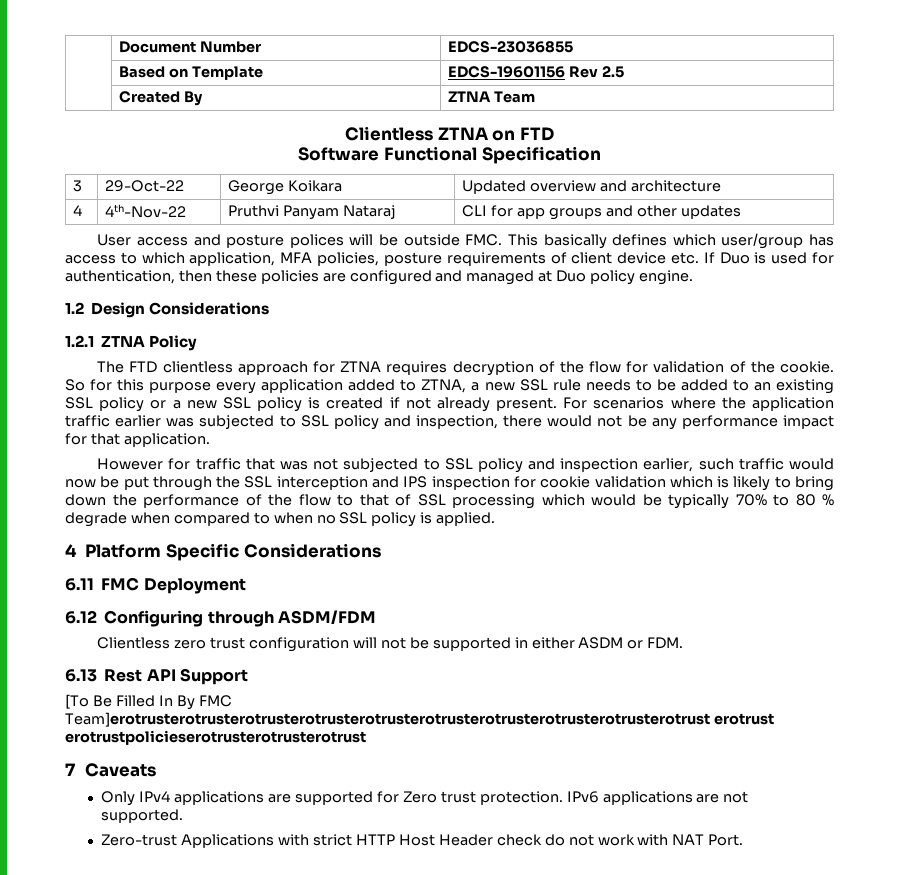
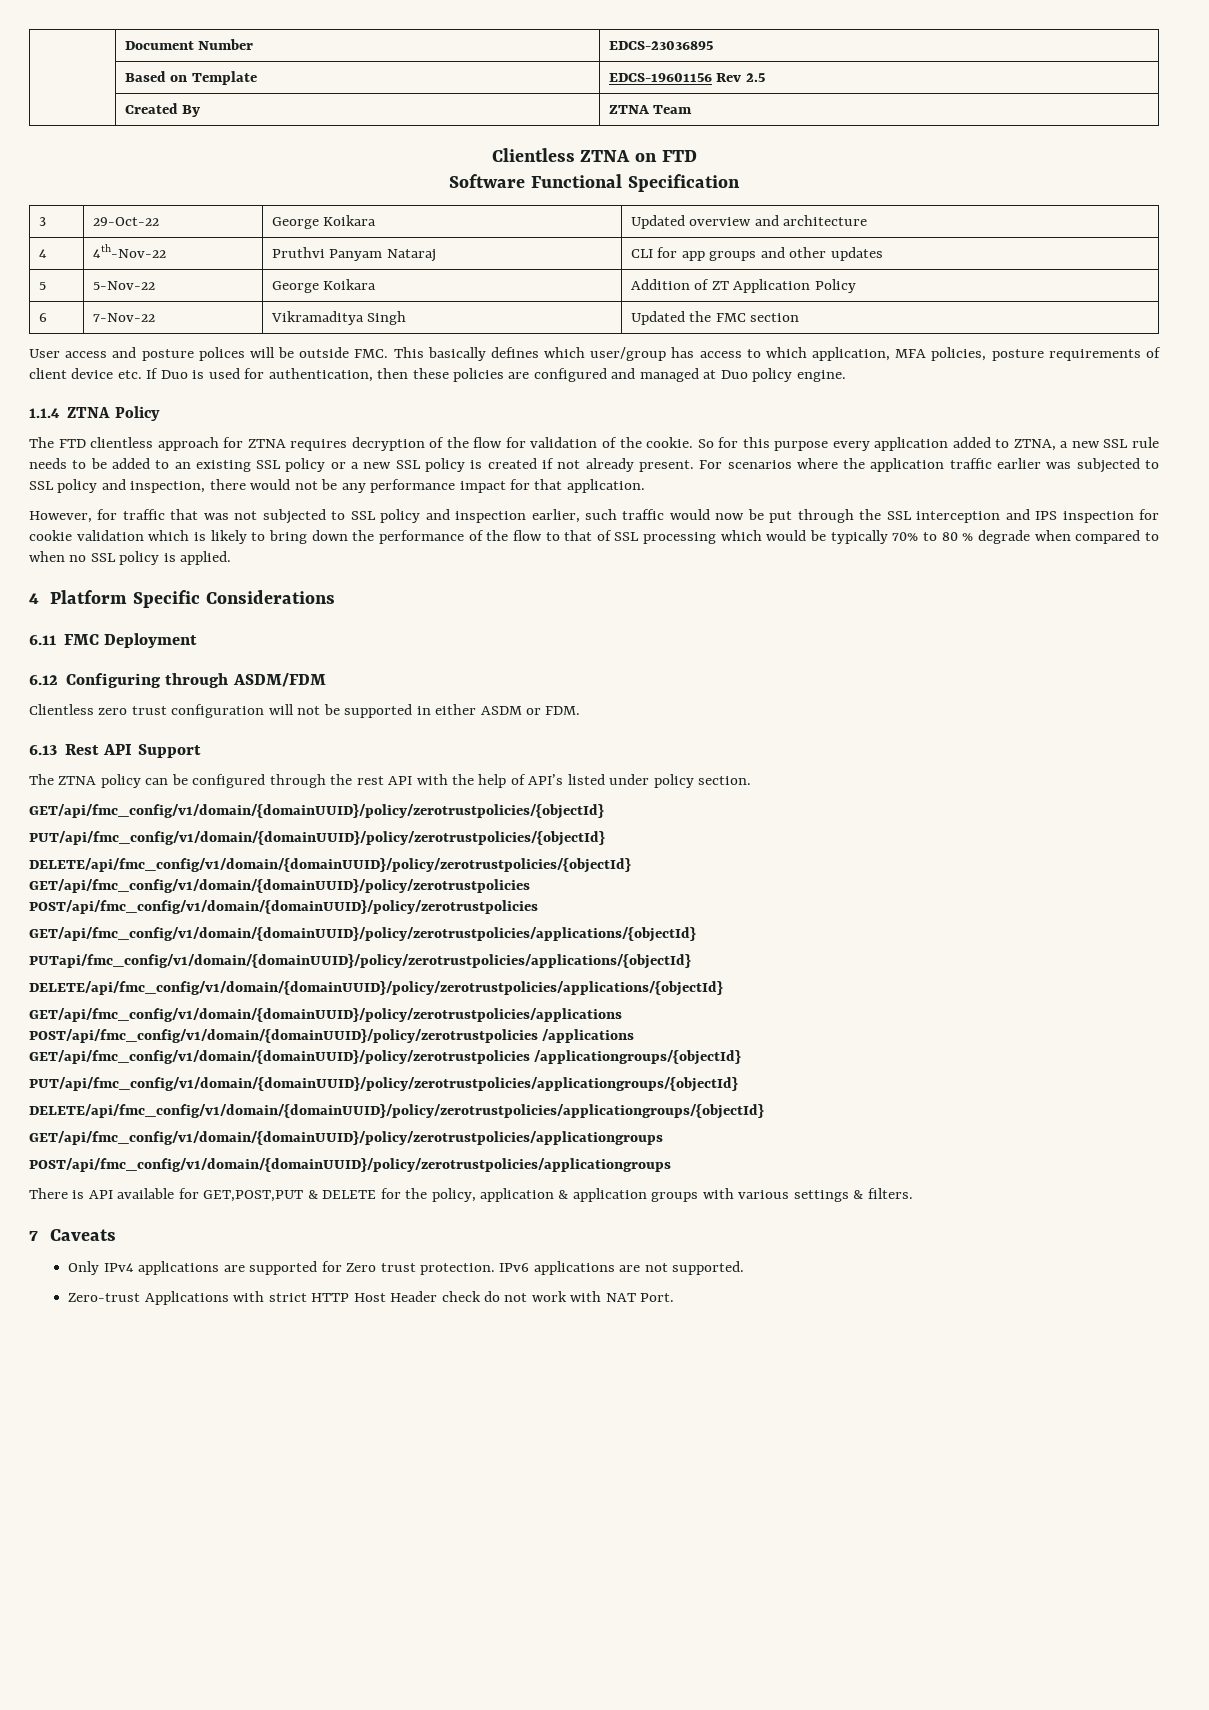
- | Document Number | EDCS-23036855
+ | Document Number | EDCS-23036895
+ 5 | 5-Nov-22 | George Koikara | Addition of ZT Application Policy
+ 6 | 7-Nov-22 | Vikramaditya Singh | Updated the FMC section
- 1.2 Design Considerations
- 1.2.1 ZTNA Policy
+ 1.1.4 ZTNA Policy
- However for traffic that was not subjected to SSL policy and inspection earlier, such traffic would now be put through the SSL interception and IPS inspection for cookie validation which is likely to bring down the performance of the flow to that of SSL processing which would be typically 70% to 80 % degrade when compared to when no SSL policy is applied.
+ However, for traffic that was not subjected to SSL policy and inspection earlier, such traffic would now be put through the SSL interception and IPS inspection for cookie validation which is likely to bring down the performance of the flow to that of SSL processing which would be typically 70% to 80 % degrade when compared to when no SSL policy is applied.
- [To Be Filled In By FMC Team]erotrusterotrusterotrusterotrusterotrusterotrusterotrusterotrusterotrusterotrust erotrust erotrustpolicieserotrusterotrusterotrust
+ The ZTNA policy can be configured through the rest API with the help of API’s listed under policy section.
+ GET/api/fmc_config/v1/domain/{domainUUID}/policy/zerotrustpolicies/{objectId}
+ PUT/api/fmc_config/v1/domain/{domainUUID}/policy/zerotrustpolicies/{objectId}
+ DELETE/api/fmc_config/v1/domain/{domainUUID}/policy/zerotrustpolicies/{objectId}
+ GET/api/fmc_config/v1/domain/{domainUUID}/policy/zerotrustpolicies
+ POST/api/fmc_config/v1/domain/{domainUUID}/policy/zerotrustpolicies
+ GET/api/fmc_config/v1/domain/{domainUUID}/policy/zerotrustpolicies/applications/{objectId}
+ PUTapi/fmc_config/v1/domain/{domainUUID}/policy/zerotrustpolicies/applications/{objectId}
+ DELETE/api/fmc_config/v1/domain/{domainUUID}/policy/zerotrustpolicies/applications/{objectId}
+ GET/api/fmc_config/v1/domain/{domainUUID}/policy/zerotrustpolicies/applications
+ POST/api/fmc_config/v1/domain/{domainUUID}/policy/zerotrustpolicies /applications
+ GET/api/fmc_config/v1/domain/{domainUUID}/policy/zerotrustpolicies /applicationgroups/{objectId}
+ PUT/api/fmc_config/v1/domain/{domainUUID}/policy/zerotrustpolicies/applicationgroups/{objectId}
+ DELETE/api/fmc_config/v1/domain/{domainUUID}/policy/zerotrustpolicies/applicationgroups/{objectId}
+ GET/api/fmc_config/v1/domain/{domainUUID}/policy/zerotrustpolicies/applicationgroups
+ POST/api/fmc_config/v1/domain/{domainUUID}/policy/zerotrustpolicies/applicationgroups
+ There is API available for GET,POST,PUT & DELETE for the policy, application & application groups with various settings & filters.

